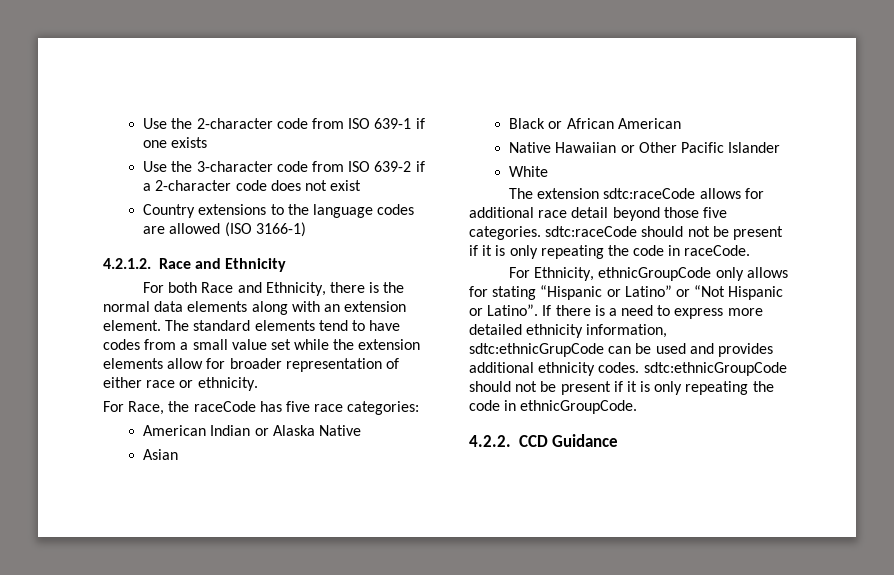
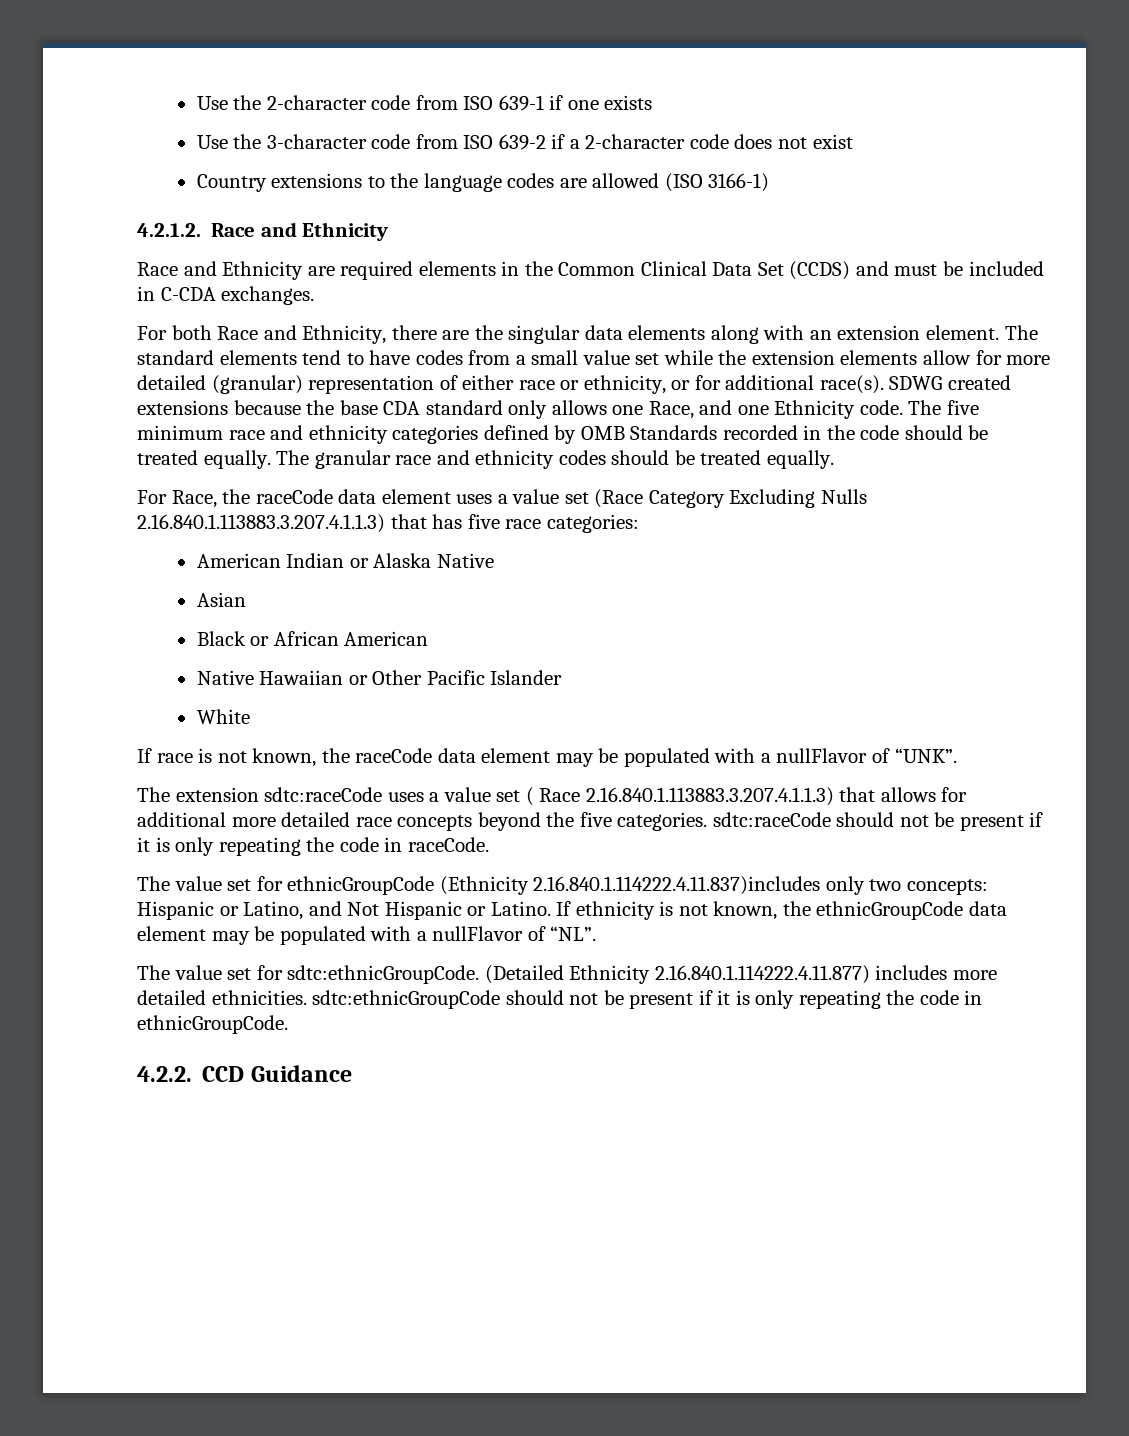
+ Race and Ethnicity are required elements in the Common Clinical Data Set (CCDS) and must be included in C-CDA exchanges.
- For both Race and Ethnicity, there is the normal data elements along with an extension element.
+ For both Race and Ethnicity, there are the singular data elements along with an extension element.
- The standard elements tend to have codes from a small value set while the extension elements allow for broader representation of either race or ethnicity.
- For Race, the raceCode has five race categories:
+ The standard elements tend to have codes from a small value set while the extension elements allow for more detailed (granular) representation of either race or ethnicity, or for additional race(s). SDWG created extensions because the base CDA standard only allows one Race, and one Ethnicity code. The five minimum race and ethnicity categories defined by OMB Standards recorded in the code should be treated equally. The granular race and ethnicity codes should be treated equally.
+ For Race, the raceCode data element uses a value set (Race Category Excluding Nulls 2.16.840.1.113883.3.207.4.1.1.3) that has five race categories:
- The extension sdtc:raceCode allows for additional race detail beyond those five categories. sdtc:raceCode should not be present if it is only repeating the code in raceCode.
+ If race is not known, the raceCode data element may be populated with a nullFlavor of “UNK”.
+ The extension sdtc:raceCode uses a value set ( Race 2.16.840.1.113883.3.207.4.1.1.3) that allows for additional more detailed race concepts beyond the five categories. sdtc:raceCode should not be present if it is only repeating the code in raceCode.
- For Ethnicity, ethnicGroupCode only allows for stating “Hispanic or Latino” or “Not Hispanic or Latino”. If there is a need to express more detailed ethnicity information, sdtc:ethnicGrupCode can be used and provides additional ethnicity codes. sdtc:ethnicGroupCode should not be present if it is only repeating the code in ethnicGroupCode.
+ The value set for ethnicGroupCode (Ethnicity 2.16.840.1.114222.4.11.837)includes only two concepts: Hispanic or Latino, and Not Hispanic or Latino. If ethnicity is not known, the ethnicGroupCode data element may be populated with a nullFlavor of “NL”.
+ The value set for sdtc:ethnicGroupCode. (Detailed Ethnicity 2.16.840.1.114222.4.11.877) includes more detailed ethnicities. sdtc:ethnicGroupCode should not be present if it is only repeating the code in ethnicGroupCode.

